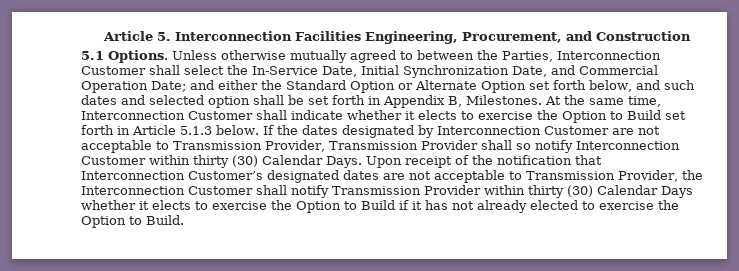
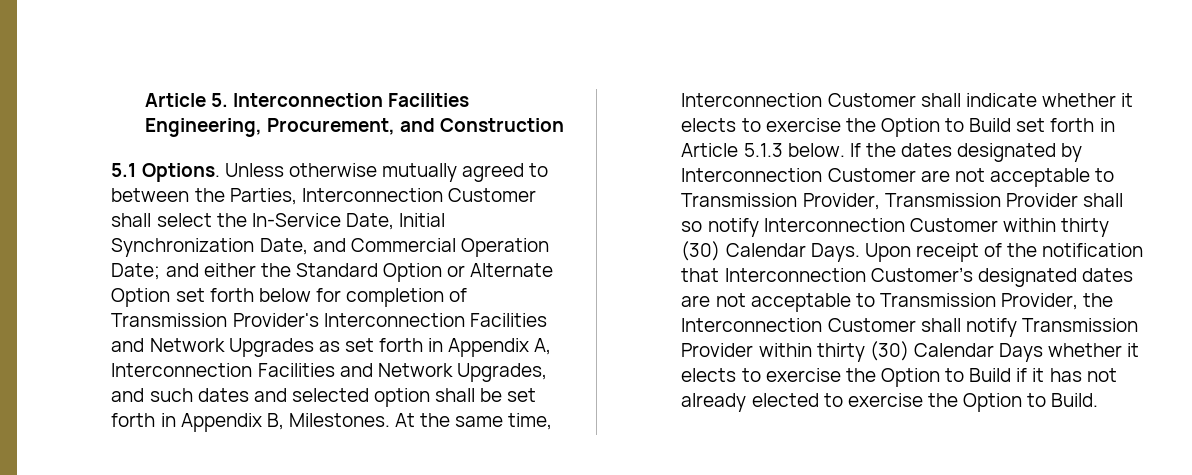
- Unless otherwise mutually agreed to between the Parties, Interconnection Customer shall select the In-Service Date, Initial Synchronization Date, and Commercial Operation Date; and either the Standard Option or Alternate Option set forth below, and such dates and selected option shall be set forth in Appendix B, Milestones.
+ Unless otherwise mutually agreed to between the Parties, Interconnection Customer shall select the In-Service Date, Initial Synchronization Date, and Commercial Operation Date; and either the Standard Option or Alternate Option set forth below for completion of Transmission Provider's Interconnection Facilities and Network Upgrades as set forth in Appendix A, Interconnection Facilities and Network Upgrades, and such dates and selected option shall be set forth in Appendix B, Milestones.

